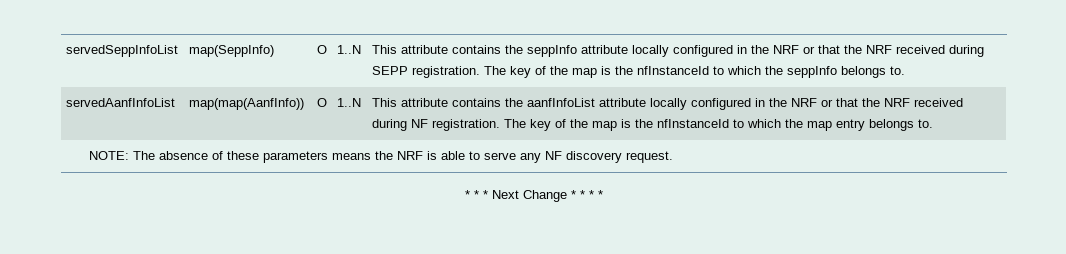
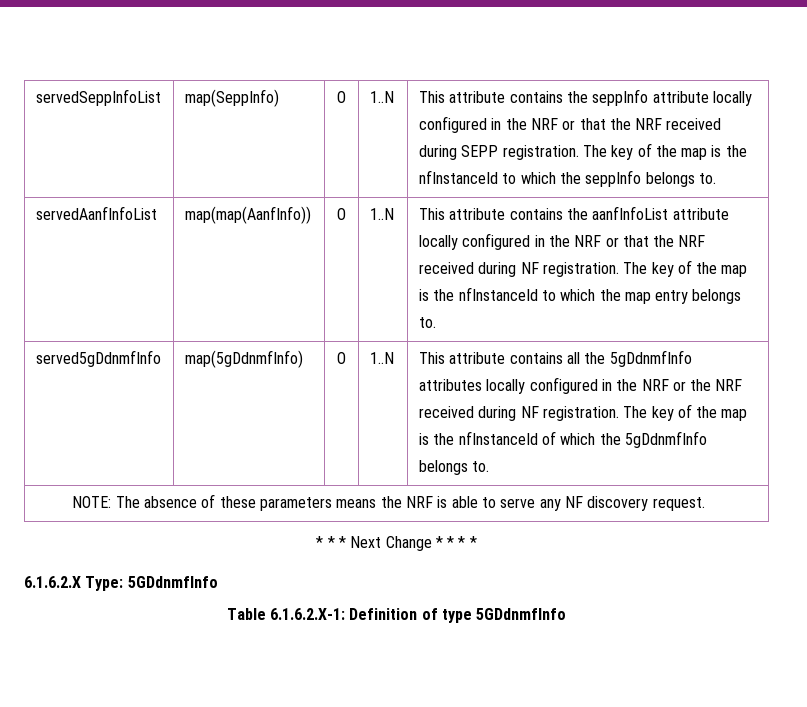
+ served5gDdnmfInfo | map(5gDdnmfInfo) | O | 1..N | This attribute contains all the 5gDdnmfInfo attributes locally configured in the NRF or the NRF received during NF registration. The key of the map is the nfInstanceId of which the 5gDdnmfInfo belongs to.
+ 6.1.6.2.X Type: 5GDdnmfInfo
+ Table 6.1.6.2.X-1: Definition of type 5GDdnmfInfo

